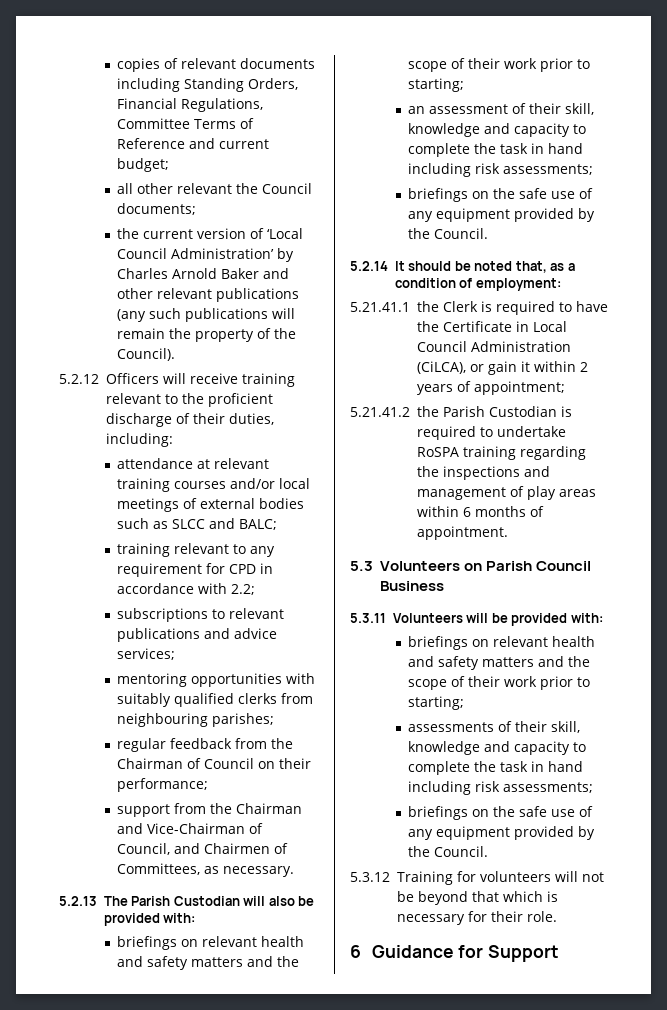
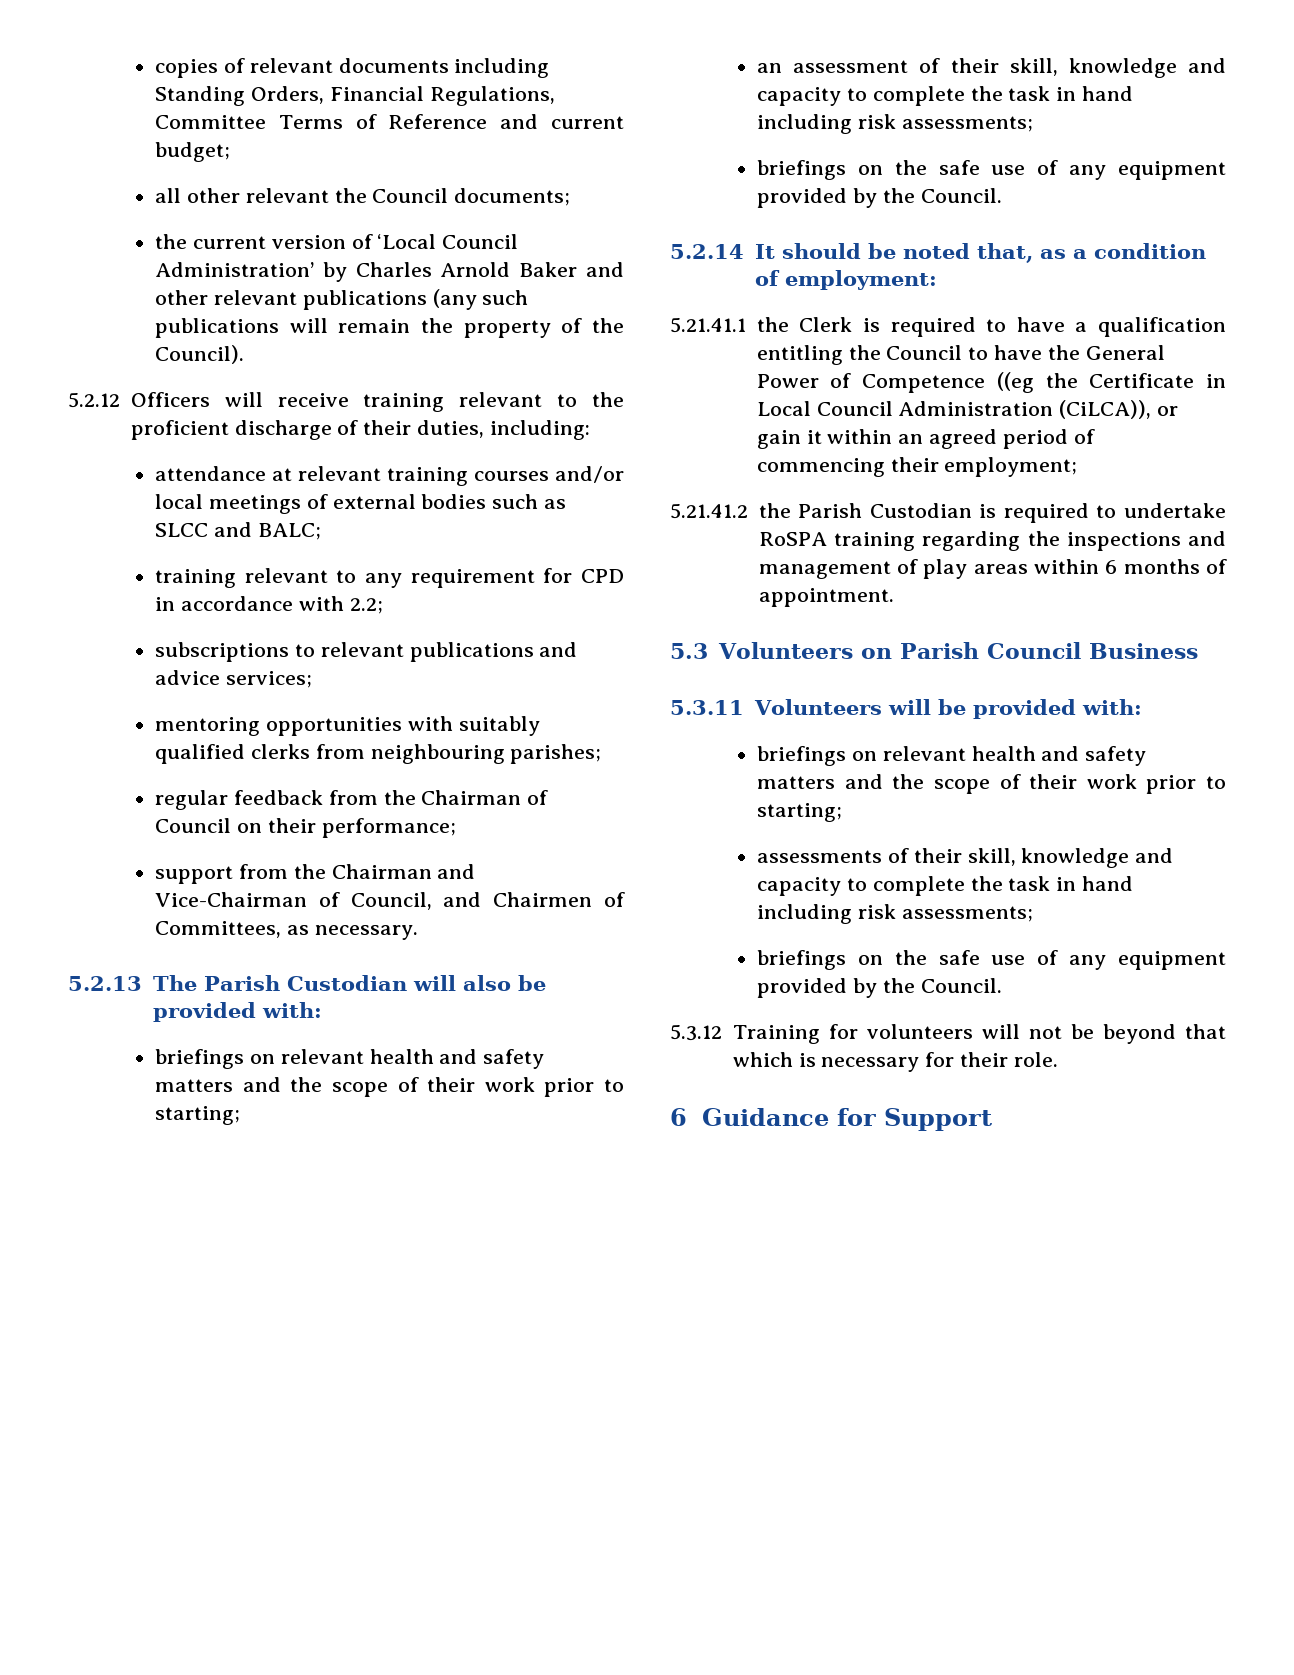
- 5.21.41.1 the Clerk is required to have the Certificate in Local Council Administration (CiLCA), or gain it within 2 years of appointment;
+ 5.21.41.1 the Clerk is required to have a qualification entitling the Council to have the General Power of Competence ((eg the Certificate in Local Council Administration (CiLCA)), or gain it within an agreed period of commencing their employment;

